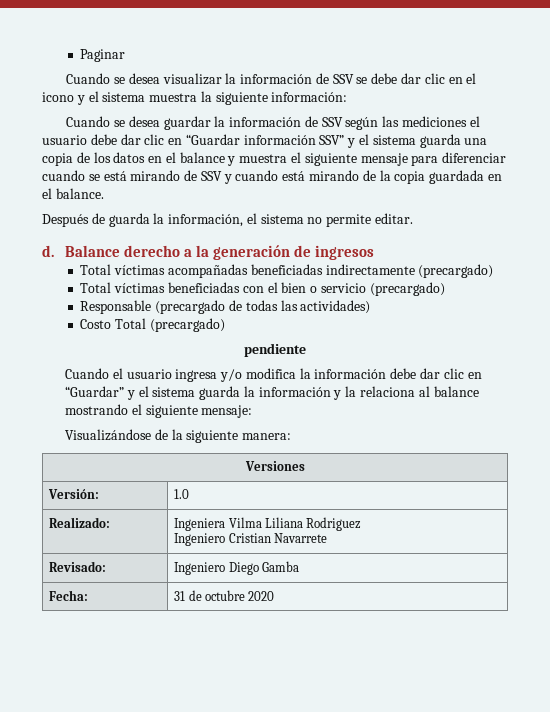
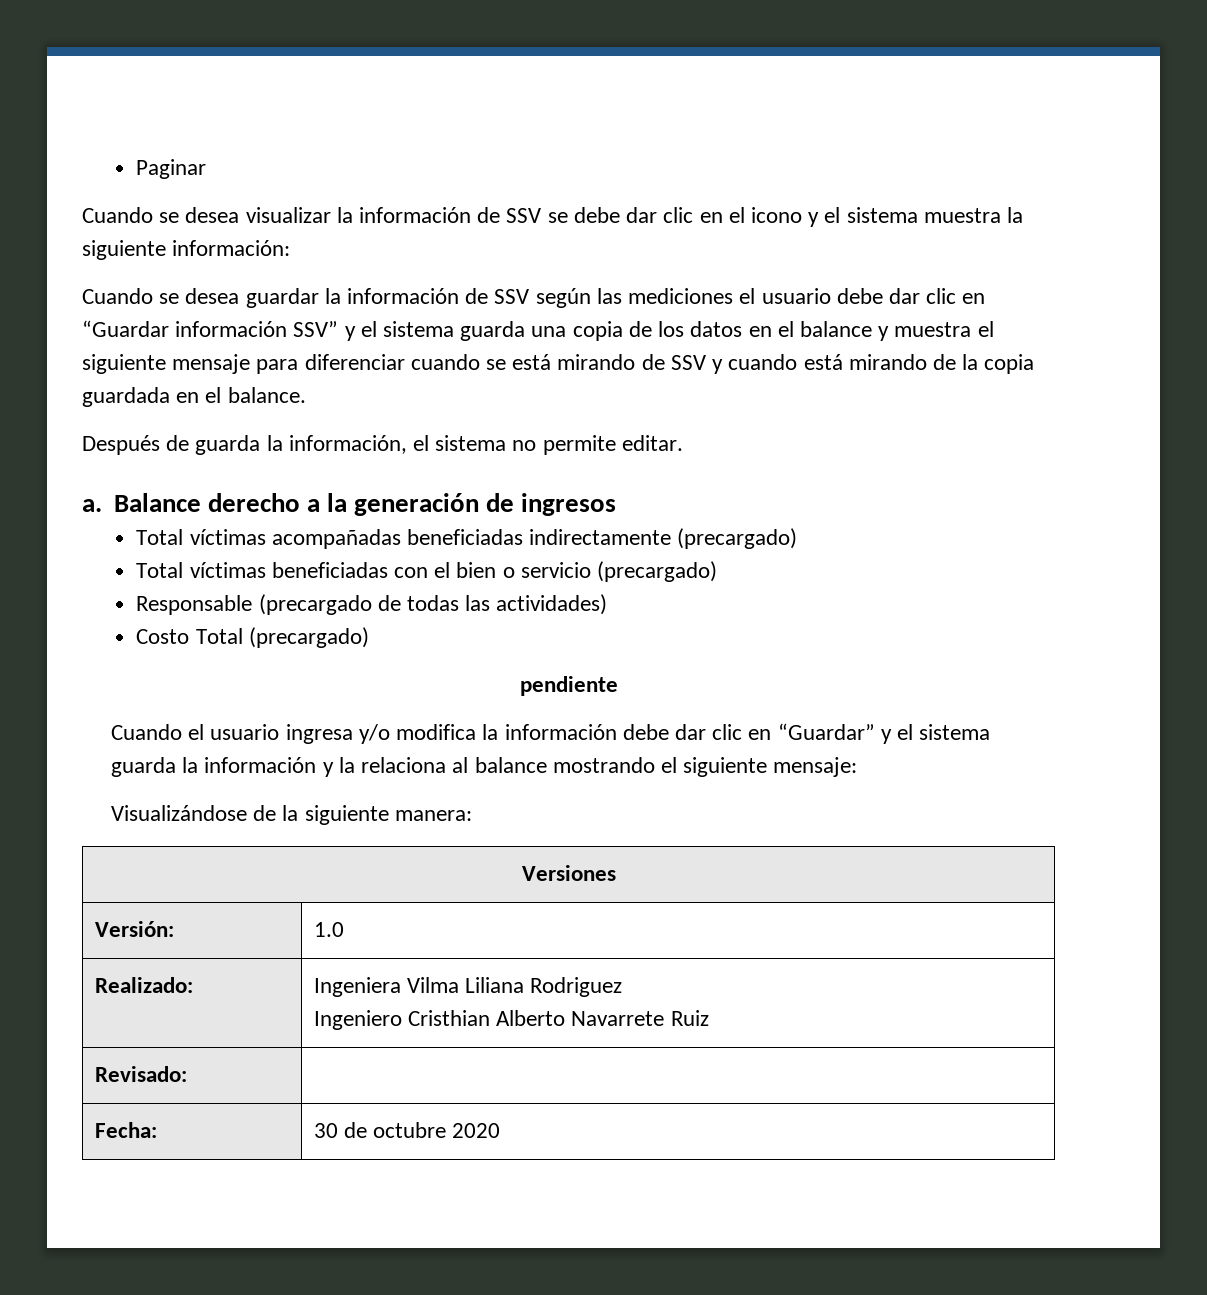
- d.
+ a.
  Realizado: | Ingeniera Vilma Liliana Rodriguez
- Ingeniero Cristian Navarrete
+ Ingeniero Cristhian Alberto Navarrete Ruiz
- Revisado: | Ingeniero Diego Gamba
+ Revisado: |
- Fecha: | 31 de octubre 2020
+ Fecha: | 30 de octubre 2020

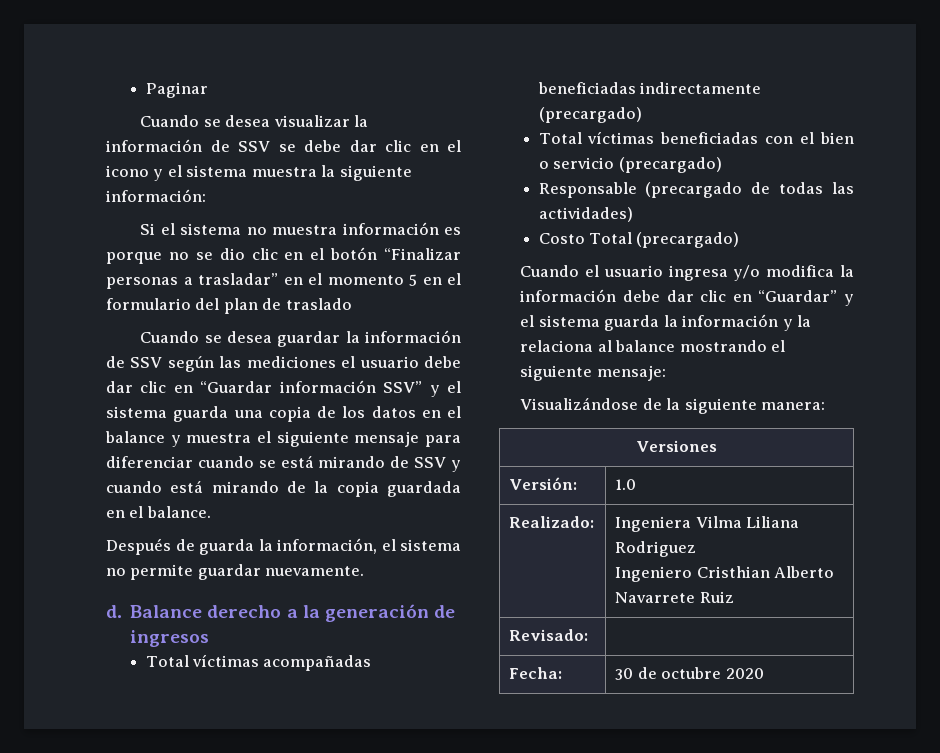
+ Si el sistema no muestra información es porque no se dio clic en el botón “Finalizar personas a trasladar” en el momento 5 en el formulario del plan de traslado
- Después de guarda la información, el sistema no permite editar.
- a.
+ Después de guarda la información, el sistema no permite guardar nuevamente.
+ d.
- pendiente

